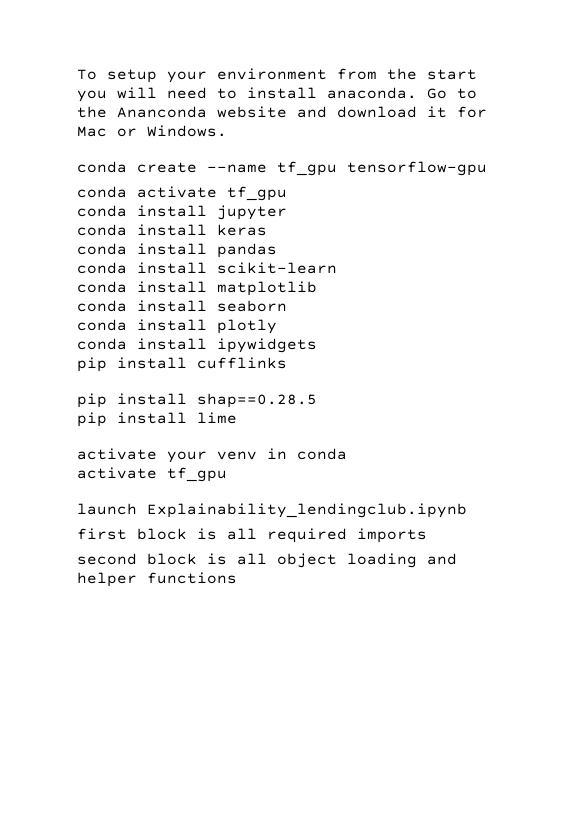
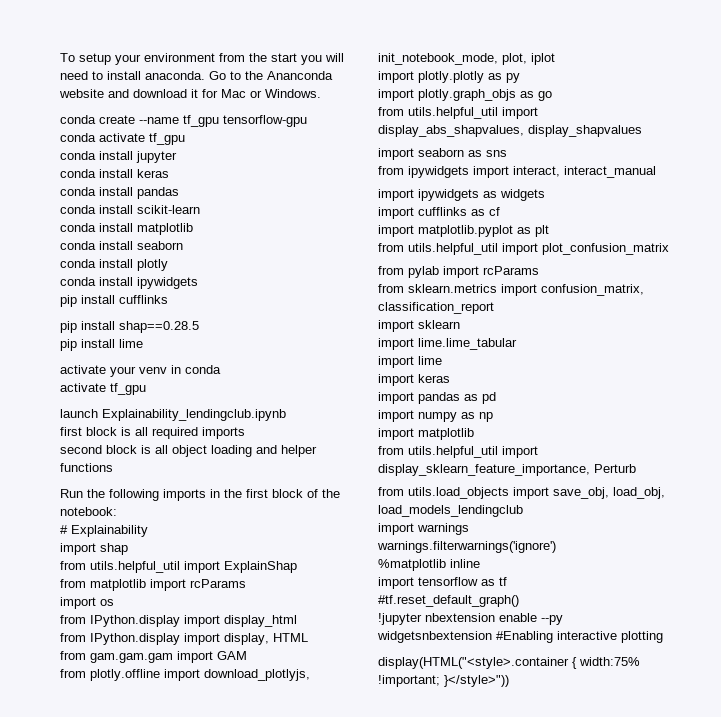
+ Run the following imports in the first block of the notebook:
+ # Explainability
+ import shap
+ from utils.helpful_util import ExplainShap
+ from matplotlib import rcParams
+ import os
+ from IPython.display import display_html
+ from IPython.display import display, HTML
+ from gam.gam.gam import GAM
+ from plotly.offline import download_plotlyjs, init_notebook_mode, plot, iplot
+ import plotly.plotly as py
+ import plotly.graph_objs as go
+ from utils.helpful_util import display_abs_shapvalues, display_shapvalues
+ import seaborn as sns
+ from ipywidgets import interact, interact_manual
+ import ipywidgets as widgets
+ import cufflinks as cf
+ import matplotlib.pyplot as plt
+ from utils.helpful_util import plot_confusion_matrix
+ from pylab import rcParams
+ from sklearn.metrics import confusion_matrix, classification_report
+ import sklearn
+ import lime.lime_tabular
+ import lime
+ import keras
+ import pandas as pd
+ import numpy as np
+ import matplotlib
+ from utils.helpful_util import display_sklearn_feature_importance, Perturb
+ from utils.load_objects import save_obj, load_obj, load_models_lendingclub
+ import warnings
+ warnings.filterwarnings('ignore')
+ %matplotlib inline
+ import tensorflow as tf
+ #tf.reset_default_graph()
+ !jupyter nbextension enable --py widgetsnbextension #Enabling interactive plotting
+ display(HTML("<style>.container { width:75% !important; }</style>"))

